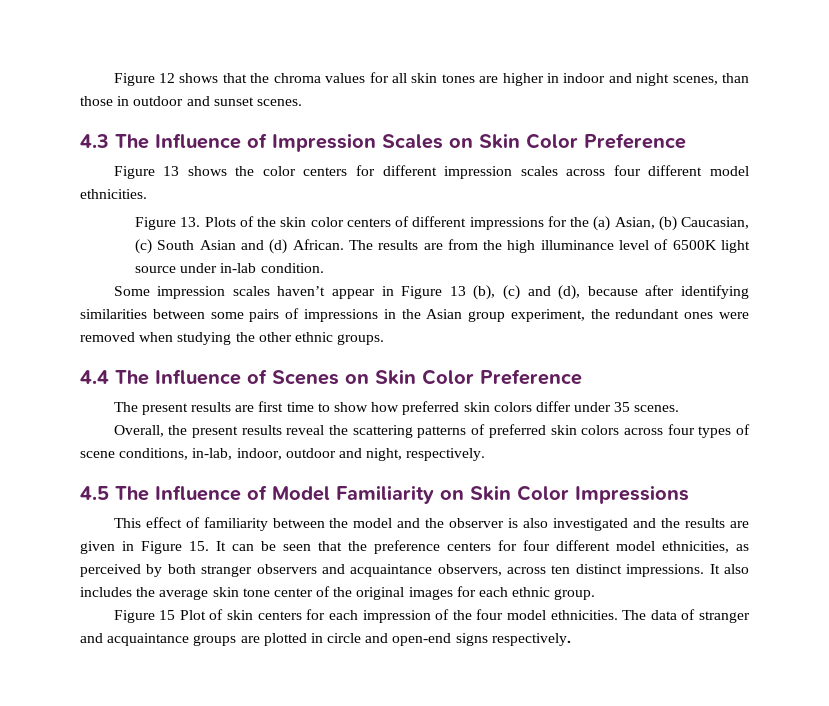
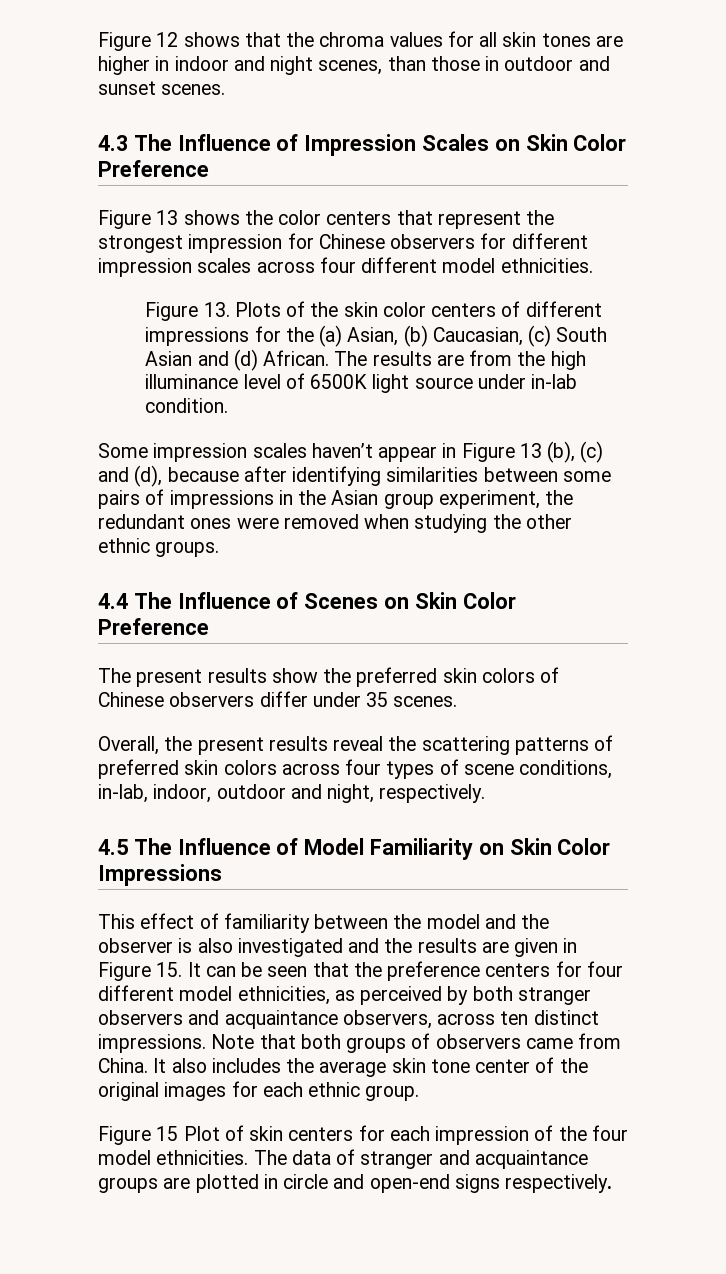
- Figure 13 shows the color centers for different impression scales across four different model ethnicities.
+ Figure 13 shows the color centers that represent the strongest impression for Chinese observers for different impression scales across four different model ethnicities.
- The present results are first time to show how preferred skin colors differ under 35 scenes.
+ The present results show the preferred skin colors of Chinese observers differ under 35 scenes.
+ Note that both groups of observers came from China.

